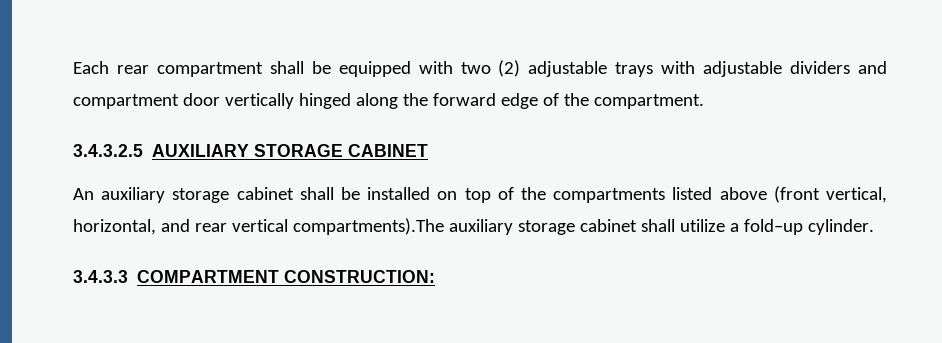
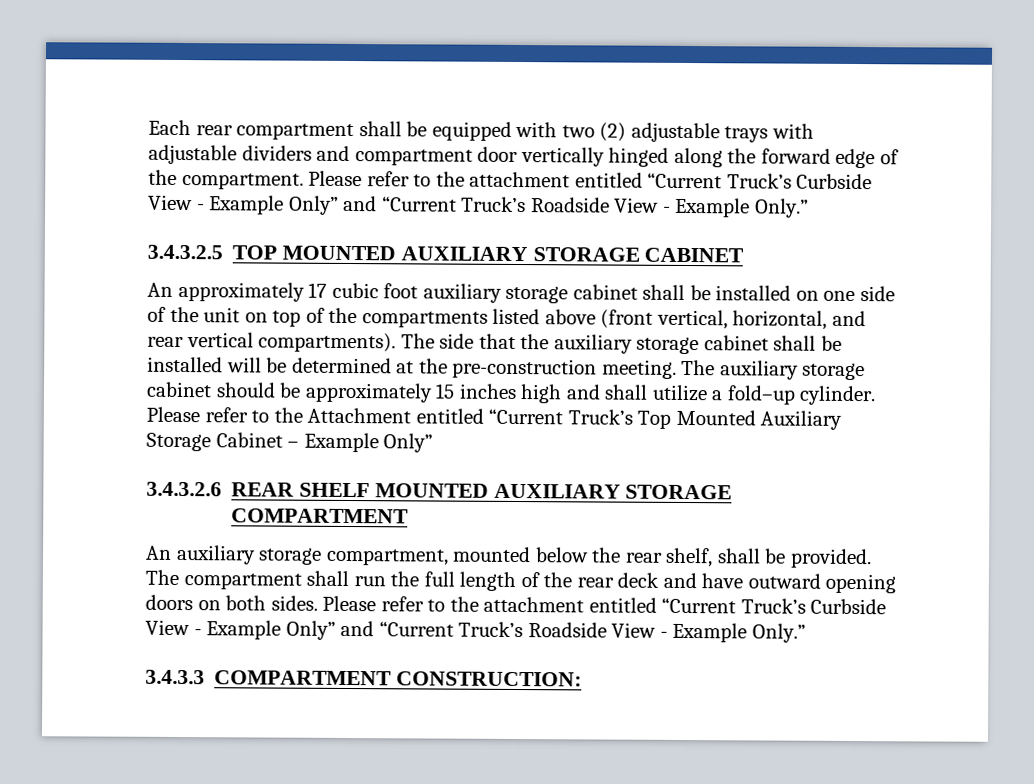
- Each rear compartment shall be equipped with two (2) adjustable trays with adjustable dividers and compartment door vertically hinged along the forward edge of the compartment.
+ Each rear compartment shall be equipped with two (2) adjustable trays with adjustable dividers and compartment door vertically hinged along the forward edge of the compartment. Please refer to the attachment entitled “Current Truck’s Curbside View - Example Only” and “Current Truck’s Roadside View - Example Only.”
- 3.4.3.2.5 AUXILIARY STORAGE CABINET
+ 3.4.3.2.5 TOP MOUNTED AUXILIARY STORAGE CABINET
- An auxiliary storage cabinet shall be installed on top of the compartments listed above (front vertical, horizontal, and rear vertical compartments).The auxiliary storage cabinet shall utilize a fold–up cylinder.
+ An approximately 17 cubic foot auxiliary storage cabinet shall be installed on one side of the unit on top of the compartments listed above (front vertical, horizontal, and rear vertical compartments). The side that the auxiliary storage cabinet shall be installed will be determined at the pre-construction meeting. The auxiliary storage cabinet should be approximately 15 inches high and shall utilize a fold–up cylinder. Please refer to the Attachment entitled “Current Truck’s Top Mounted Auxiliary Storage Cabinet – Example Only”
+ 3.4.3.2.6 REAR SHELF MOUNTED AUXILIARY STORAGE COMPARTMENT
+ An auxiliary storage compartment, mounted below the rear shelf, shall be provided. The compartment shall run the full length of the rear deck and have outward opening doors on both sides. Please refer to the attachment entitled “Current Truck’s Curbside View - Example Only” and “Current Truck’s Roadside View - Example Only.”

